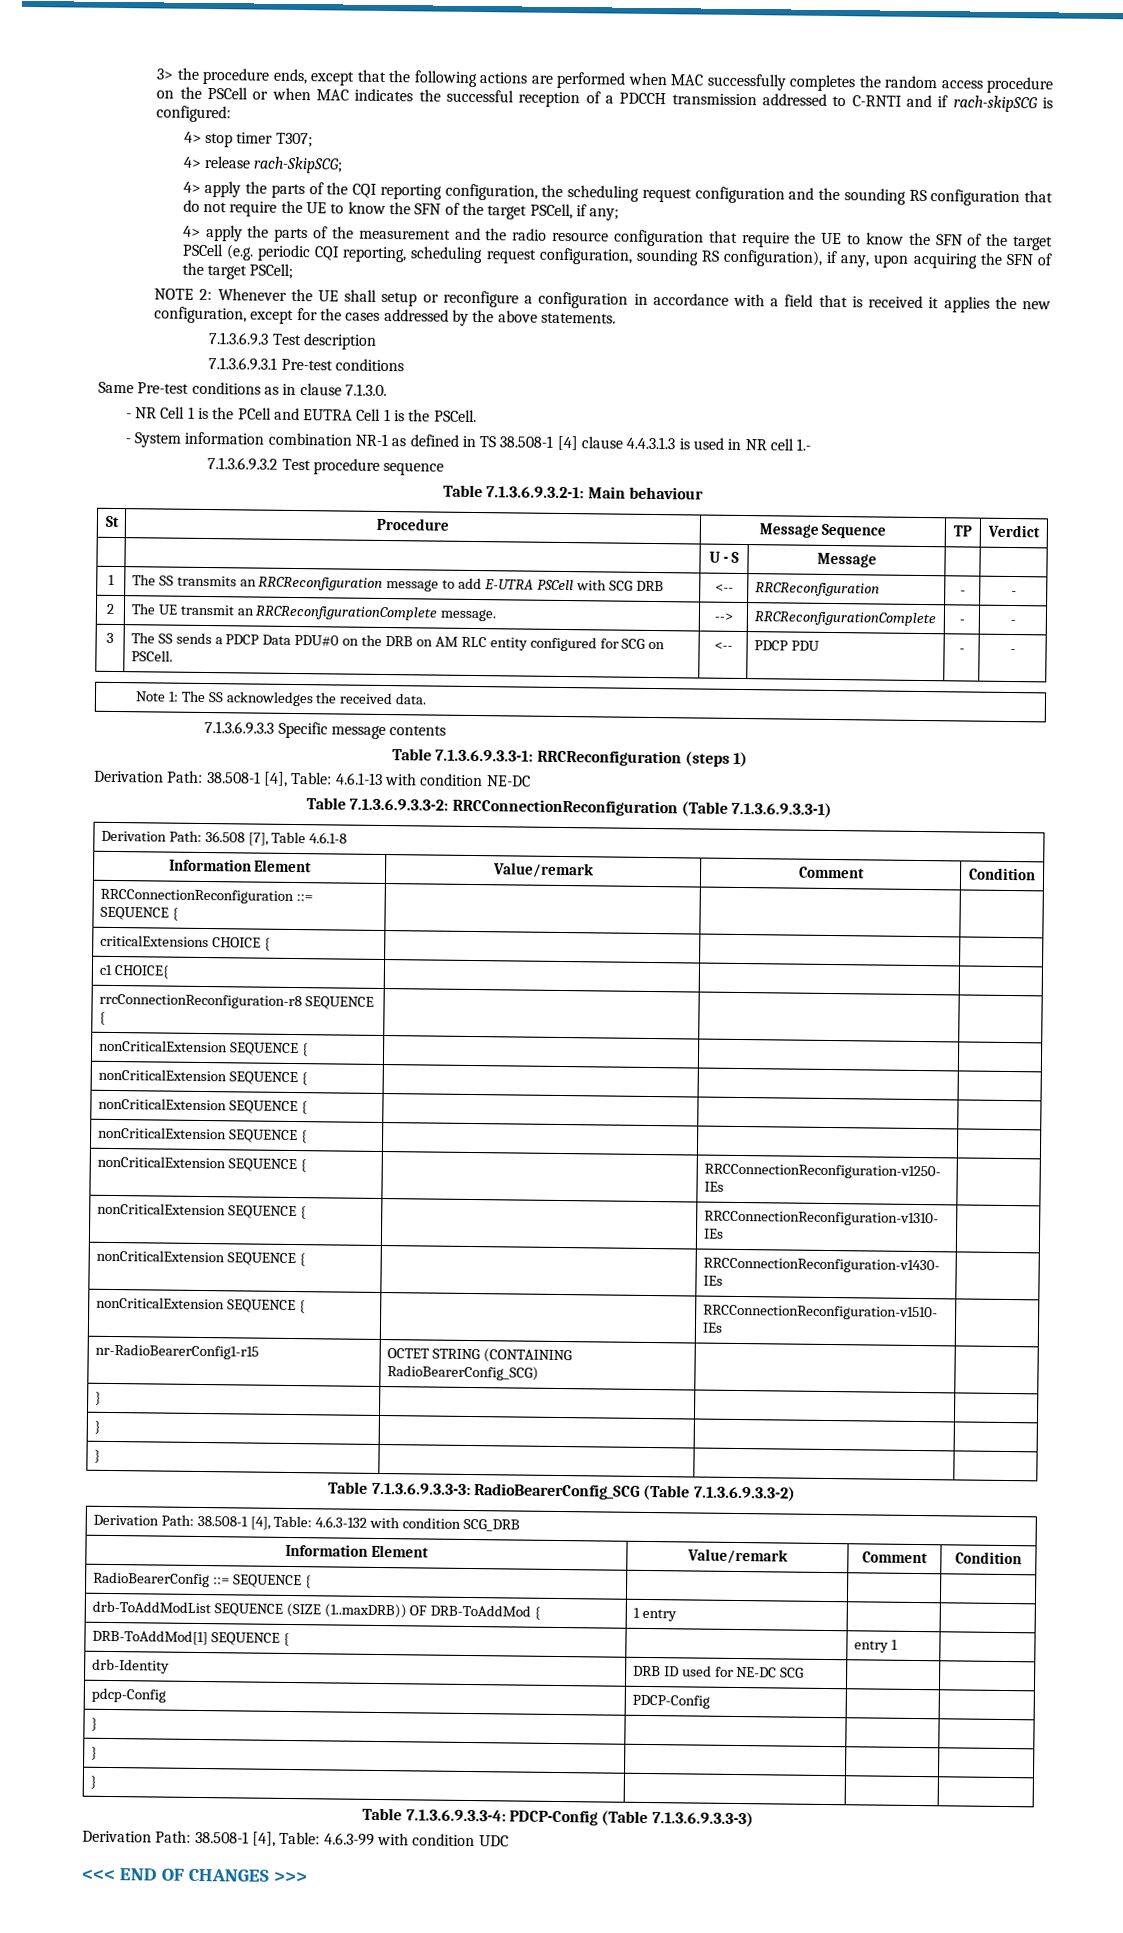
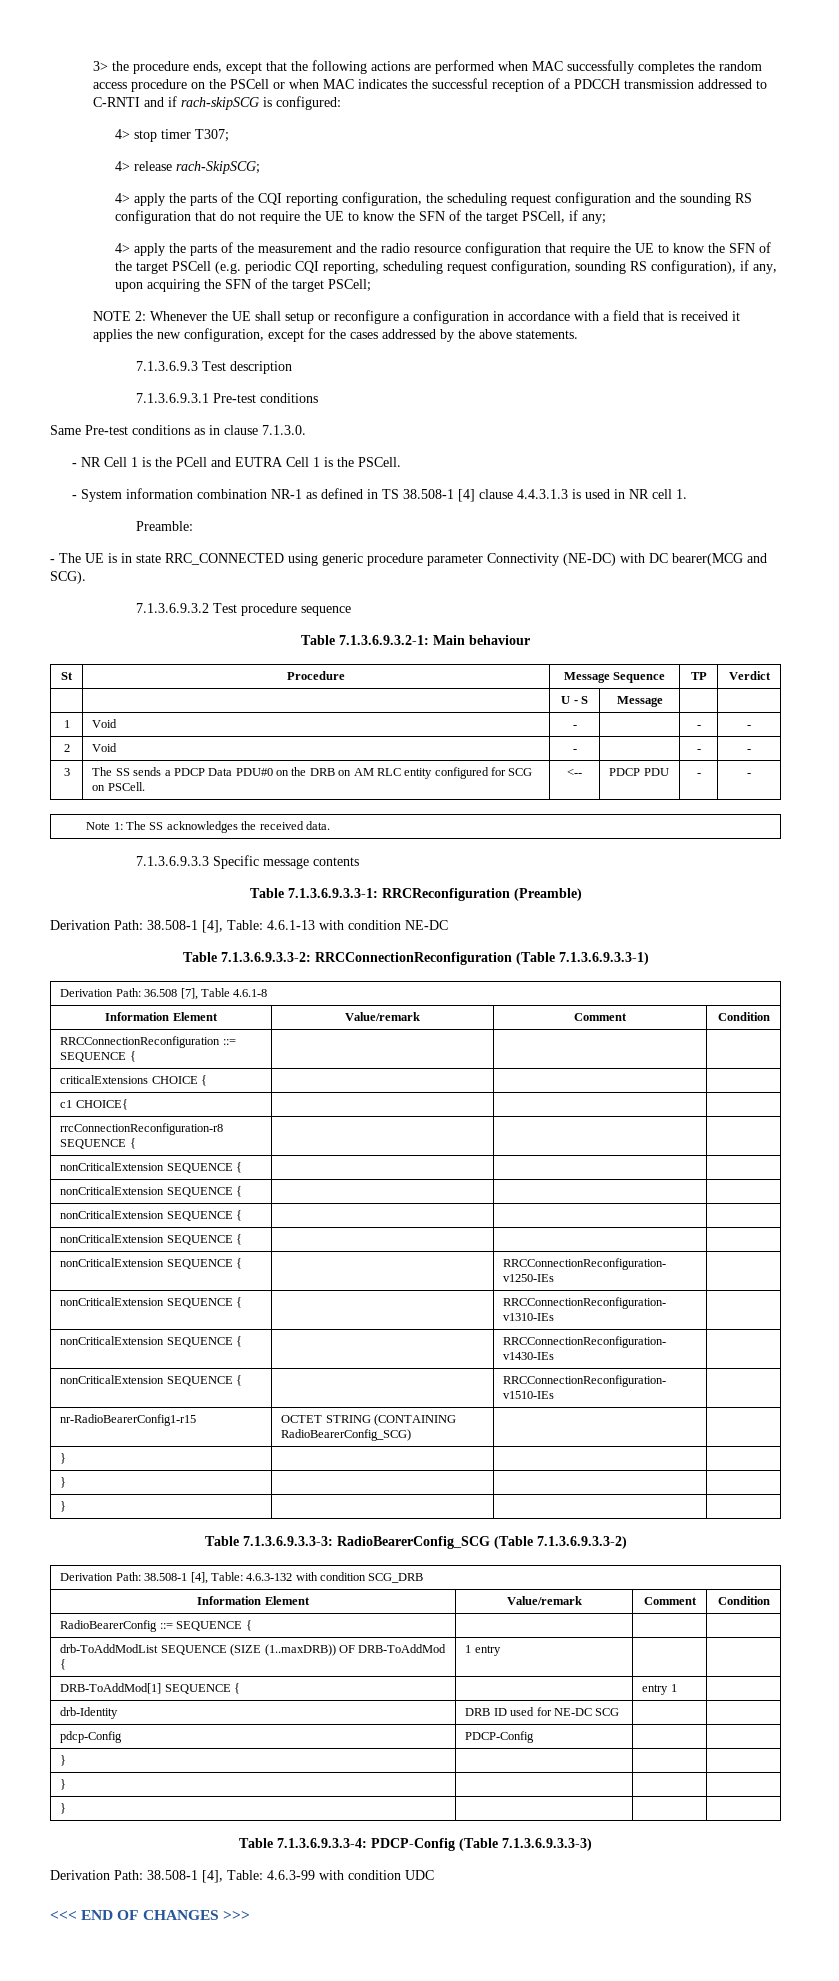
- - System information combination NR-1 as defined in TS 38.508-1 [4] clause 4.4.3.1.3 is used in NR cell 1.-
+ - System information combination NR-1 as defined in TS 38.508-1 [4] clause 4.4.3.1.3 is used in NR cell 1.
+ Preamble:
+ - The UE is in state RRC_CONNECTED using generic procedure parameter Connectivity (NE-DC) with DC bearer(MCG and SCG).
- 1 | The SS transmits an RRCReconfiguration message to add E-UTRA PSCell with SCG DRB | <-- | RRCReconfiguration | - | -
- 2 | The UE transmit an RRCReconfigurationComplete message. | --> | RRCReconfigurationComplete | - | -
+ 1 | Void | - | | - | -
+ 2 | Void | - | | - | -
- Table 7.1.3.6.9.3.3-1: RRCReconfiguration (steps 1)
+ Table 7.1.3.6.9.3.3-1: RRCReconfiguration (Preamble)

